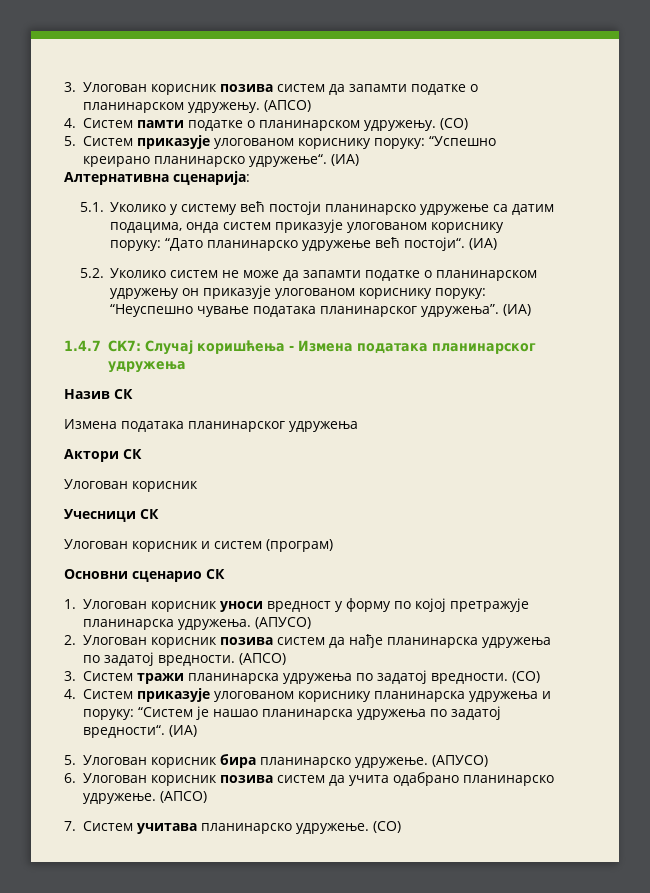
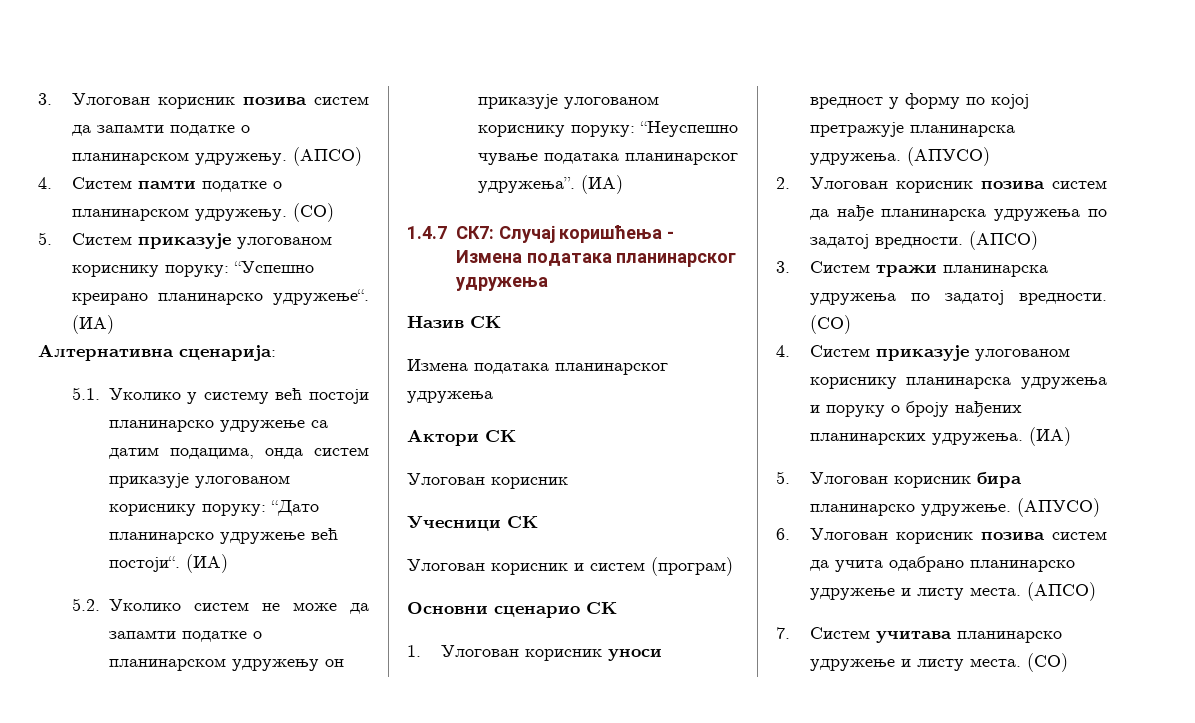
- 4. Систем приказује улогованом кориснику планинарска удружења и поруку: “Систем је нашао планинарска удружења по задатој вредности“.
+ 4. Систем приказује улогованом кориснику планинарска удружења и поруку о броју нађених планинарских удружења.
- 6. Улогован корисник позива систем да учита одабрано планинарско удружење.
+ 6. Улогован корисник позива систем да учита одабрано планинарско удружење и листу места.
- 7. Систем учитава планинарско удружење.
+ 7. Систем учитава планинарско удружење и листу места.

